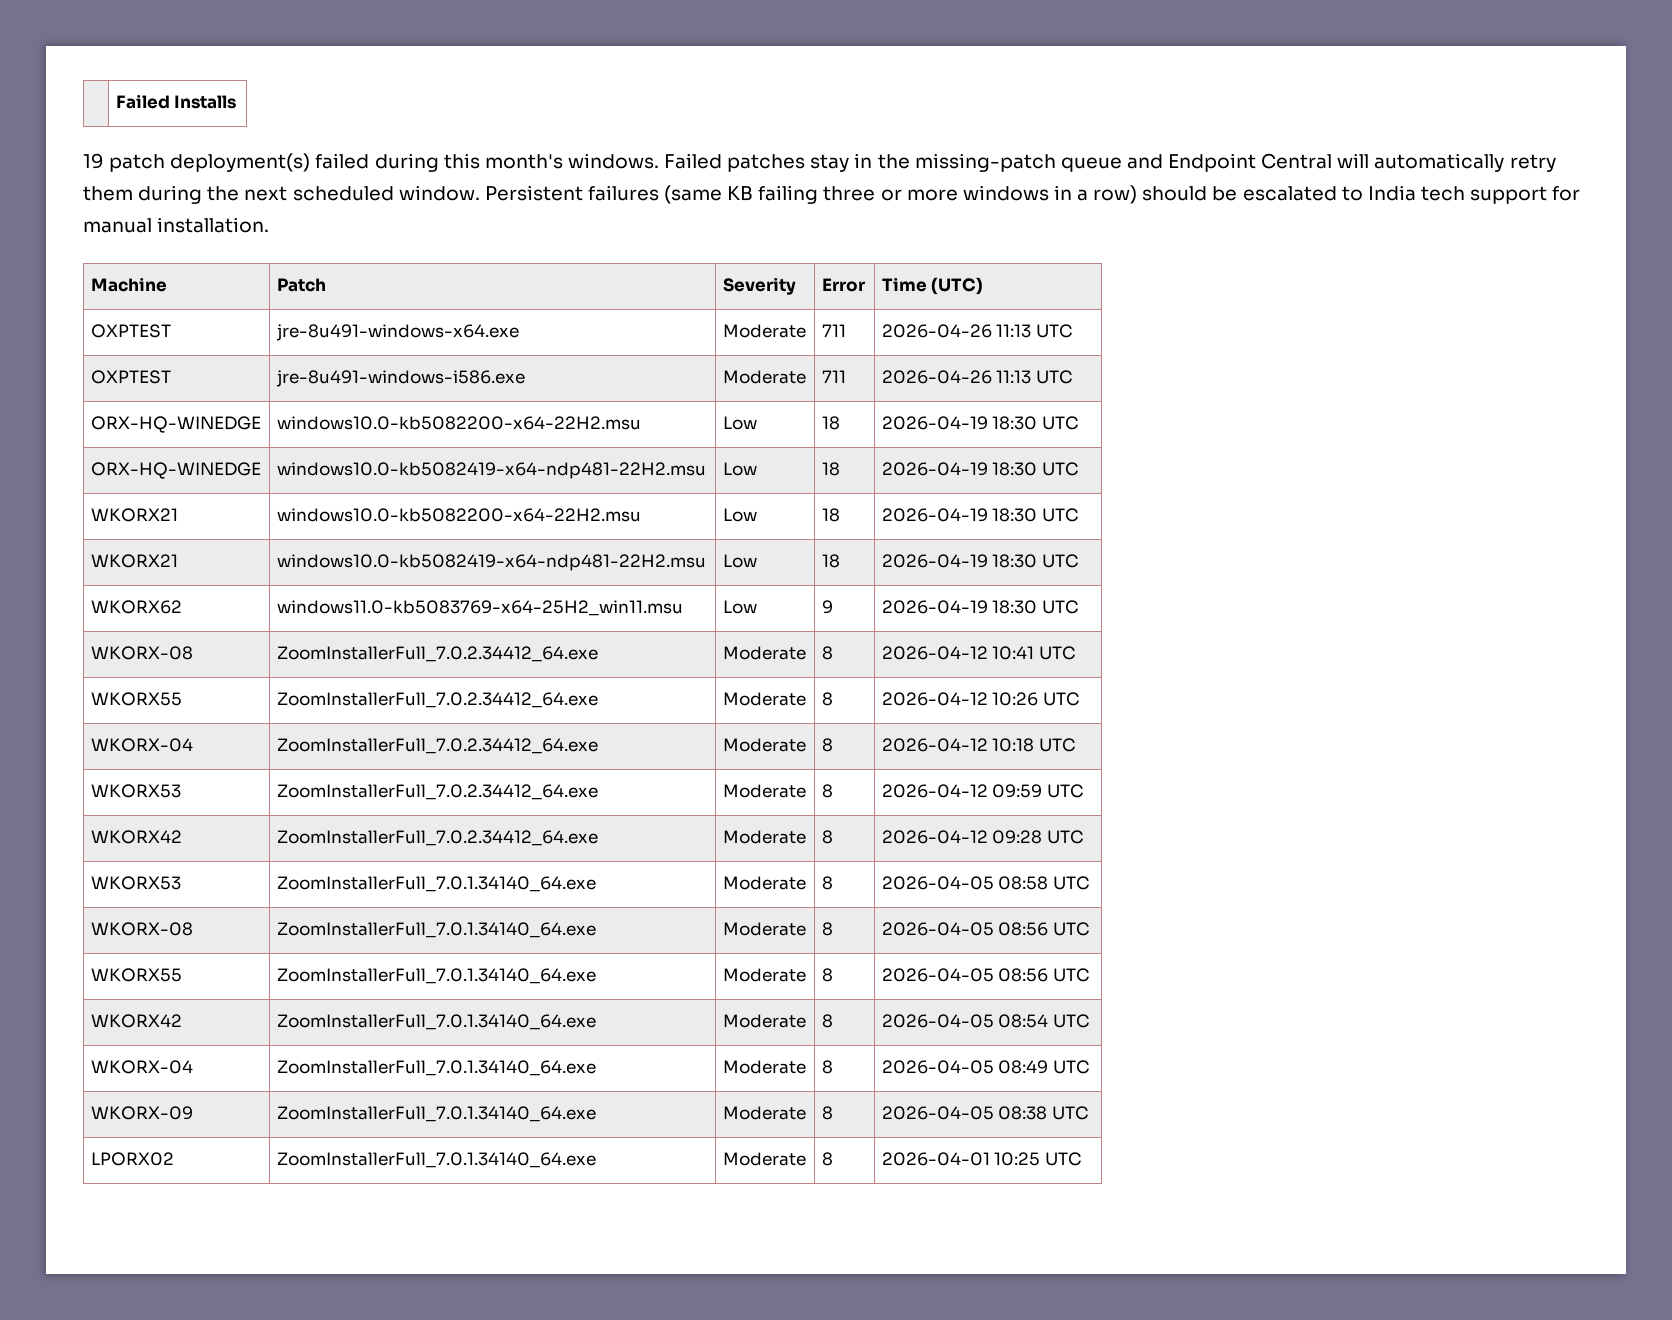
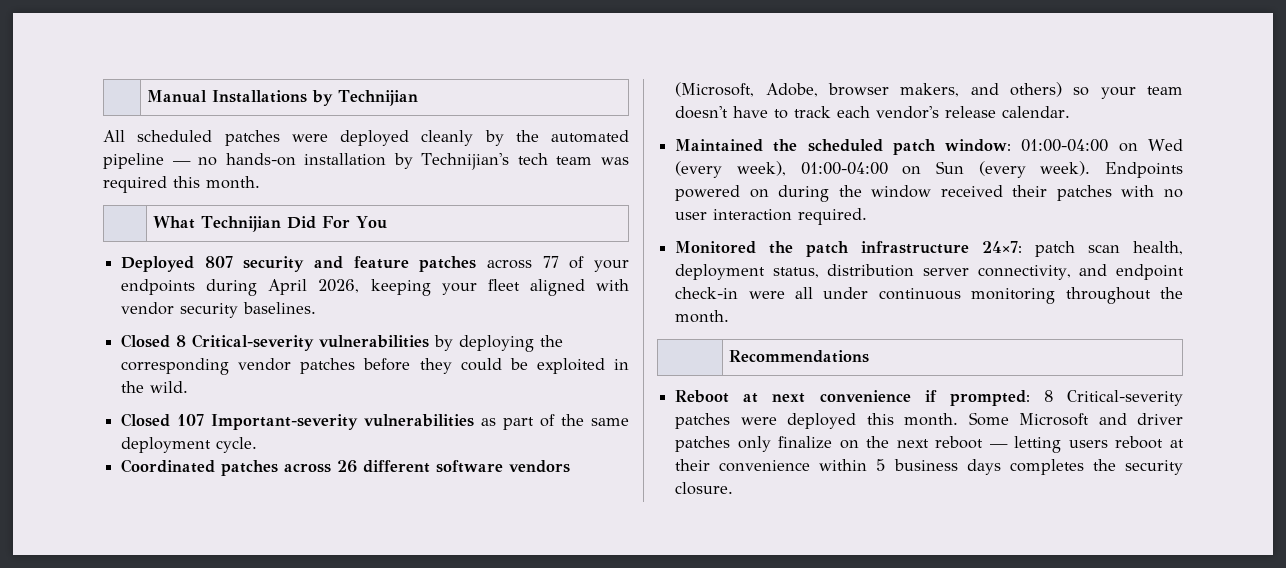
- | Failed Installs
- 19 patch deployment(s) failed during this month's windows. Failed patches stay in the missing-patch queue and Endpoint Central will automatically retry them during the next scheduled window. Persistent failures (same KB failing three or more windows in a row) should be escalated to India tech support for manual installation.
- Machine | Patch | Severity | Error | Time (UTC)
- OXPTEST | jre-8u491-windows-x64.exe | Moderate | 711 | 2026-04-26 11:13 UTC
- OXPTEST | jre-8u491-windows-i586.exe | Moderate | 711 | 2026-04-26 11:13 UTC
- ORX-HQ-WINEDGE | windows10.0-kb5082200-x64-22H2.msu | Low | 18 | 2026-04-19 18:30 UTC
- ORX-HQ-WINEDGE | windows10.0-kb5082419-x64-ndp481-22H2.msu | Low | 18 | 2026-04-19 18:30 UTC
- WKORX21 | windows10.0-kb5082200-x64-22H2.msu | Low | 18 | 2026-04-19 18:30 UTC
- WKORX21 | windows10.0-kb5082419-x64-ndp481-22H2.msu | Low | 18 | 2026-04-19 18:30 UTC
- WKORX62 | windows11.0-kb5083769-x64-25H2_win11.msu | Low | 9 | 2026-04-19 18:30 UTC
- WKORX-08 | ZoomInstallerFull_7.0.2.34412_64.exe | Moderate | 8 | 2026-04-12 10:41 UTC
- WKORX55 | ZoomInstallerFull_7.0.2.34412_64.exe | Moderate | 8 | 2026-04-12 10:26 UTC
- WKORX-04 | ZoomInstallerFull_7.0.2.34412_64.exe | Moderate | 8 | 2026-04-12 10:18 UTC
- WKORX53 | ZoomInstallerFull_7.0.2.34412_64.exe | Moderate | 8 | 2026-04-12 09:59 UTC
- WKORX42 | ZoomInstallerFull_7.0.2.34412_64.exe | Moderate | 8 | 2026-04-12 09:28 UTC
- WKORX53 | ZoomInstallerFull_7.0.1.34140_64.exe | Moderate | 8 | 2026-04-05 08:58 UTC
- WKORX-08 | ZoomInstallerFull_7.0.1.34140_64.exe | Moderate | 8 | 2026-04-05 08:56 UTC
- WKORX55 | ZoomInstallerFull_7.0.1.34140_64.exe | Moderate | 8 | 2026-04-05 08:56 UTC
- WKORX42 | ZoomInstallerFull_7.0.1.34140_64.exe | Moderate | 8 | 2026-04-05 08:54 UTC
- WKORX-04 | ZoomInstallerFull_7.0.1.34140_64.exe | Moderate | 8 | 2026-04-05 08:49 UTC
- WKORX-09 | ZoomInstallerFull_7.0.1.34140_64.exe | Moderate | 8 | 2026-04-05 08:38 UTC
- LPORX02 | ZoomInstallerFull_7.0.1.34140_64.exe | Moderate | 8 | 2026-04-01 10:25 UTC
+ | Manual Installations by Technijian
+ All scheduled patches were deployed cleanly by the automated pipeline — no hands-on installation by Technijian's tech team was required this month.
+ | What Technijian Did For You
+ Deployed 807 security and feature patches across 77 of your endpoints during April 2026, keeping your fleet aligned with vendor security baselines.
+ Closed 8 Critical-severity vulnerabilities by deploying the corresponding vendor patches before they could be exploited in the wild.
+ Closed 107 Important-severity vulnerabilities as part of the same deployment cycle.
+ Coordinated patches across 26 different software vendors (Microsoft, Adobe, browser makers, and others) so your team doesn't have to track each vendor's release calendar.
+ Maintained the scheduled patch window: 01:00-04:00 on Wed (every week), 01:00-04:00 on Sun (every week). Endpoints powered on during the window received their patches with no user interaction required.
+ Monitored the patch infrastructure 24×7: patch scan health, deployment status, distribution server connectivity, and endpoint check-in were all under continuous monitoring throughout the month.
+ | Recommendations
+ Reboot at next convenience if prompted: 8 Critical-severity patches were deployed this month. Some Microsoft and driver patches only finalize on the next reboot — letting users reboot at their convenience within 5 business days completes the security closure.

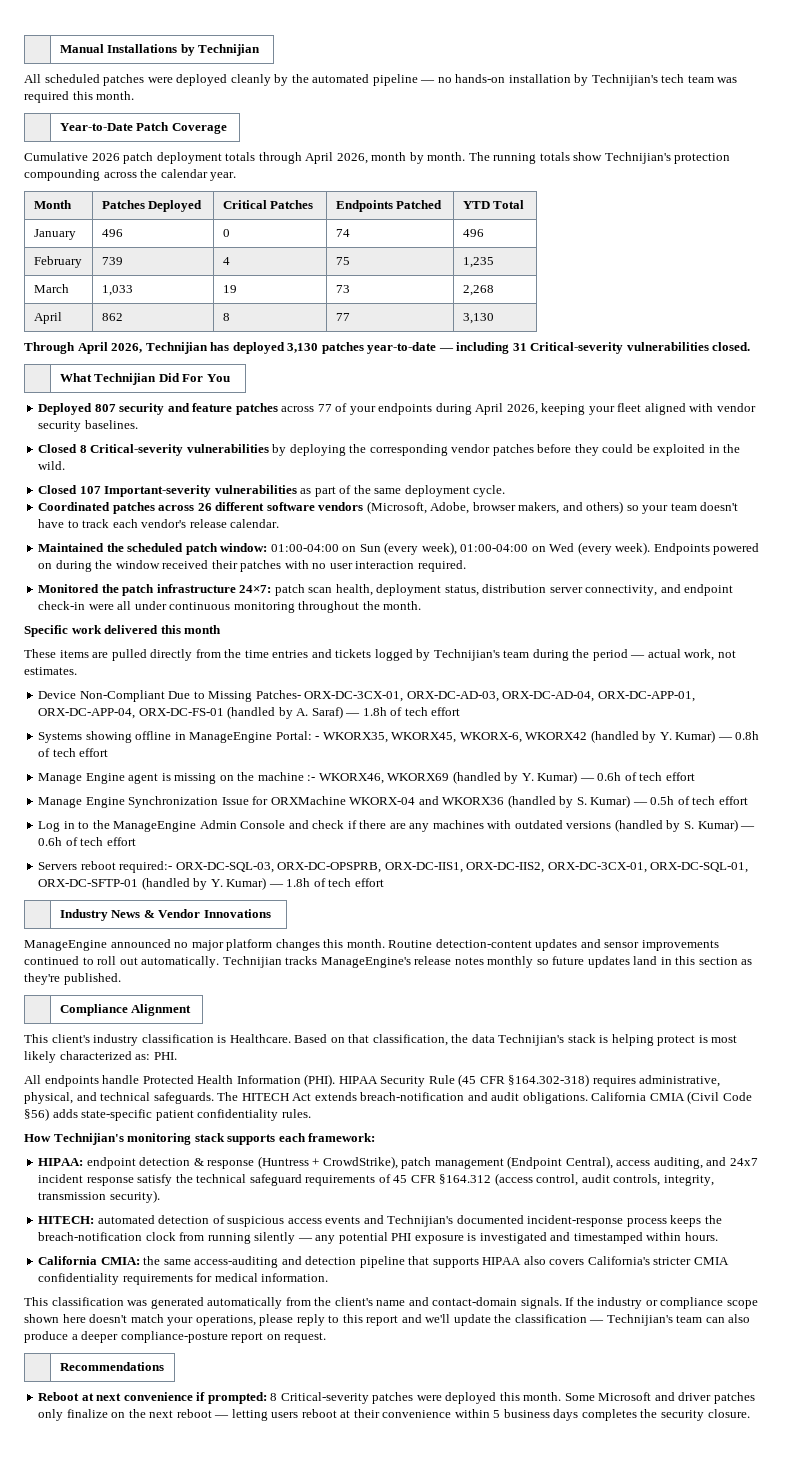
+ | Year-to-Date Patch Coverage
+ Cumulative 2026 patch deployment totals through April 2026, month by month. The running totals show Technijian's protection compounding across the calendar year.
+ Month | Patches Deployed | Critical Patches | Endpoints Patched | YTD Total
+ January | 496 | 0 | 74 | 496
+ February | 739 | 4 | 75 | 1,235
+ March | 1,033 | 19 | 73 | 2,268
+ April | 862 | 8 | 77 | 3,130
+ Through April 2026, Technijian has deployed 3,130 patches year-to-date — including 31 Critical-severity vulnerabilities closed.
- Maintained the scheduled patch window: 01:00-04:00 on Wed (every week), 01:00-04:00 on Sun (every week).
+ Maintained the scheduled patch window: 01:00-04:00 on Sun (every week), 01:00-04:00 on Wed (every week).
+ Specific work delivered this month
+ These items are pulled directly from the time entries and tickets logged by Technijian's team during the period — actual work, not estimates.
+ Device Non-Compliant Due to Missing Patches- ORX-DC-3CX-01, ORX-DC-AD-03, ORX-DC-AD-04, ORX-DC-APP-01, ORX-DC-APP-04, ORX-DC-FS-01 (handled by A. Saraf) — 1.8h of tech effort
+ Systems showing offline in ManageEngine Portal: - WKORX35, WKORX45, WKORX-6, WKORX42 (handled by Y. Kumar) — 0.8h of tech effort
+ Manage Engine agent is missing on the machine :- WKORX46, WKORX69 (handled by Y. Kumar) — 0.6h of tech effort
+ Manage Engine Synchronization Issue for ORXMachine WKORX-04 and WKORX36 (handled by S. Kumar) — 0.5h of tech effort
+ Log in to the ManageEngine Admin Console and check if there are any machines with outdated versions (handled by S. Kumar) — 0.6h of tech effort
+ Servers reboot required:- ORX-DC-SQL-03, ORX-DC-OPSPRB, ORX-DC-IIS1, ORX-DC-IIS2, ORX-DC-3CX-01, ORX-DC-SQL-01, ORX-DC-SFTP-01 (handled by Y. Kumar) — 1.8h of tech effort
+ | Industry News & Vendor Innovations
+ ManageEngine announced no major platform changes this month. Routine detection-content updates and sensor improvements continued to roll out automatically. Technijian tracks ManageEngine's release notes monthly so future updates land in this section as they're published.
+ | Compliance Alignment
+ This client's industry classification is Healthcare. Based on that classification, the data Technijian's stack is helping protect is most likely characterized as: PHI.
+ All endpoints handle Protected Health Information (PHI). HIPAA Security Rule (45 CFR §164.302-318) requires administrative, physical, and technical safeguards. The HITECH Act extends breach-notification and audit obligations. California CMIA (Civil Code §56) adds state-specific patient confidentiality rules.
+ How Technijian's monitoring stack supports each framework:
+ HIPAA: endpoint detection & response (Huntress + CrowdStrike), patch management (Endpoint Central), access auditing, and 24x7 incident response satisfy the technical safeguard requirements of 45 CFR §164.312 (access control, audit controls, integrity, transmission security).
+ HITECH: automated detection of suspicious access events and Technijian's documented incident-response process keeps the breach-notification clock from running silently — any potential PHI exposure is investigated and timestamped within hours.
+ California CMIA: the same access-auditing and detection pipeline that supports HIPAA also covers California's stricter CMIA confidentiality requirements for medical information.
+ This classification was generated automatically from the client's name and contact-domain signals. If the industry or compliance scope shown here doesn't match your operations, please reply to this report and we'll update the classification — Technijian's team can also produce a deeper compliance-posture report on request.

